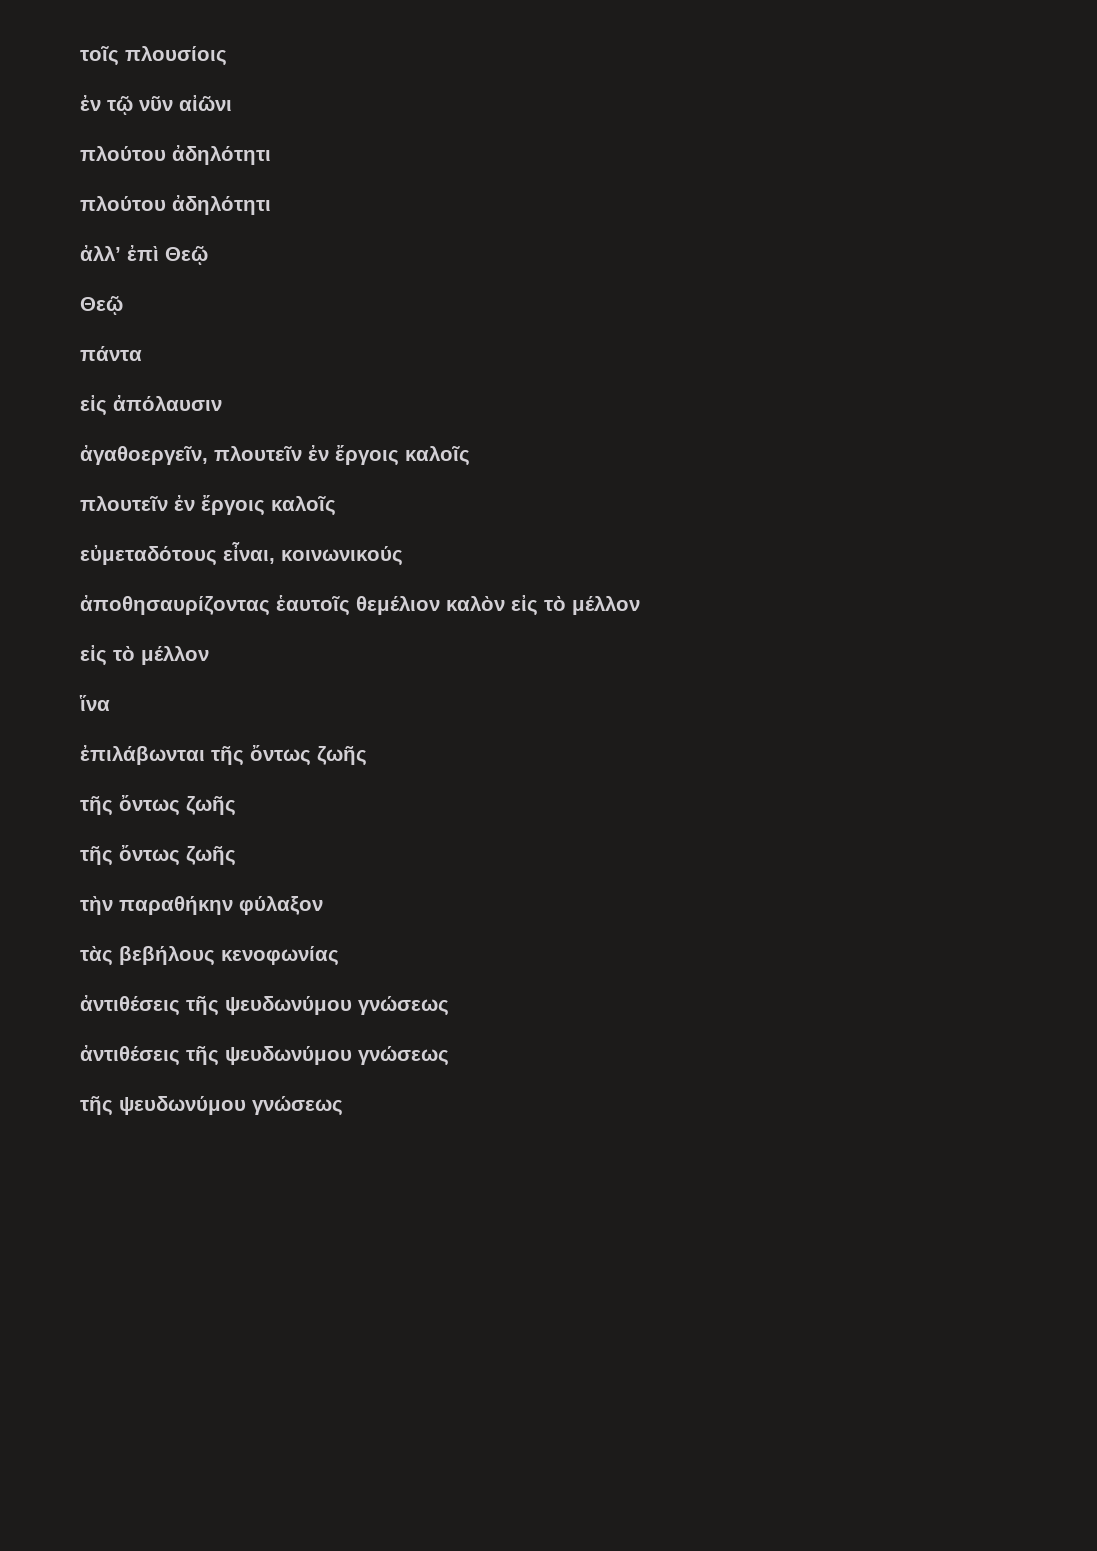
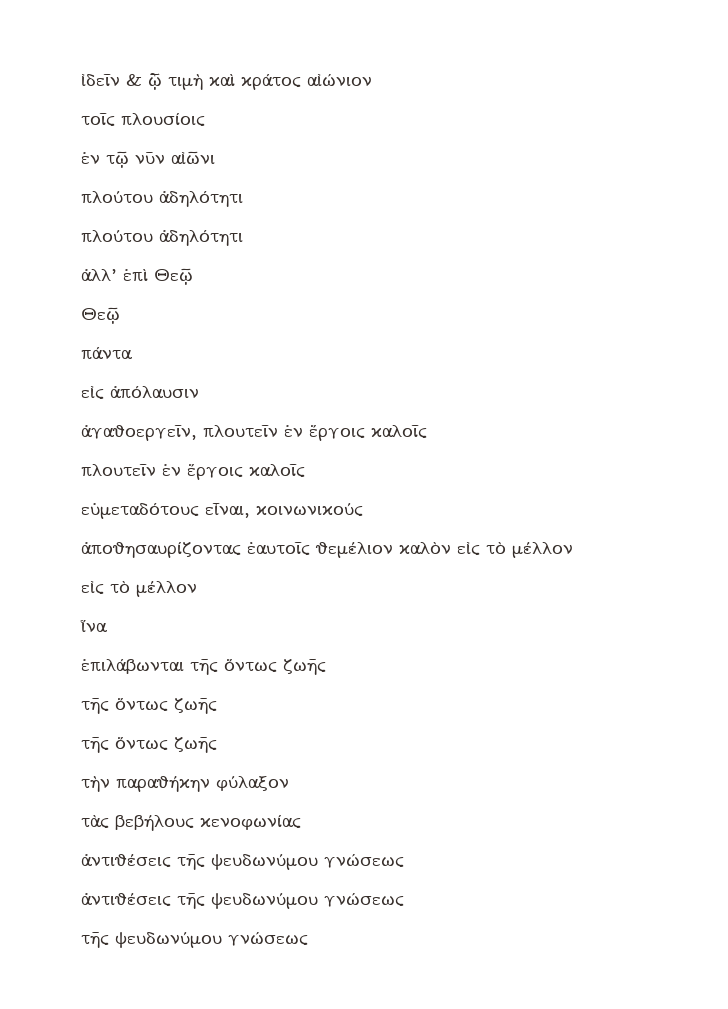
+ ἰδεῖν & ᾧ τιμὴ καὶ κράτος αἰώνιον

